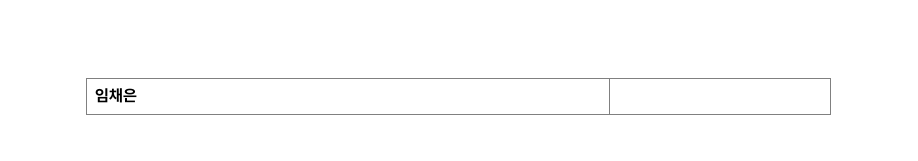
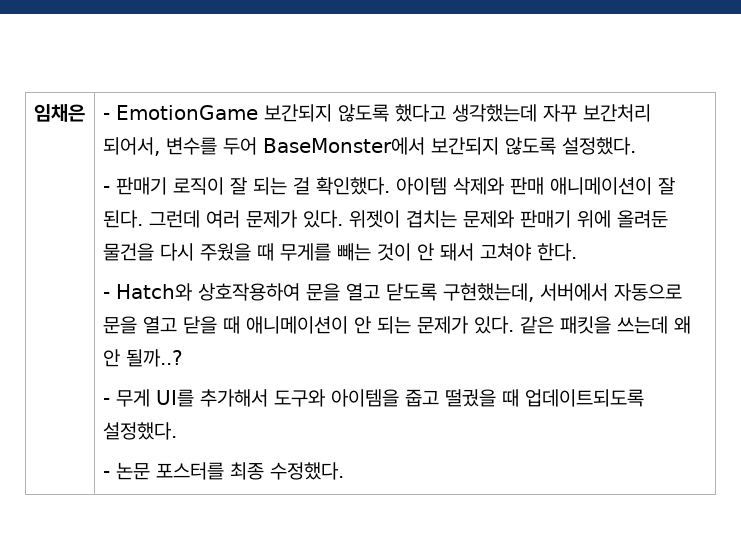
+ - EmotionGame 보간되지 않도록 했다고 생각했는데 자꾸 보간처리 되어서, 변수를 두어 BaseMonster에서 보간되지 않도록 설정했다.
+ - 판매기 로직이 잘 되는 걸 확인했다. 아이템 삭제와 판매 애니메이션이 잘 된다. 그런데 여러 문제가 있다. 위젯이 겹치는 문제와 판매기 위에 올려둔 물건을 다시 주웠을 때 무게를 빼는 것이 안 돼서 고쳐야 한다.
+ - Hatch와 상호작용하여 문을 열고 닫도록 구현했는데, 서버에서 자동으로 문을 열고 닫을 때 애니메이션이 안 되는 문제가 있다. 같은 패킷을 쓰는데 왜 안 될까..?
+ - 무게 UI를 추가해서 도구와 아이템을 줍고 떨궜을 때 업데이트되도록 설정했다.
+ - 논문 포스터를 최종 수정했다.

